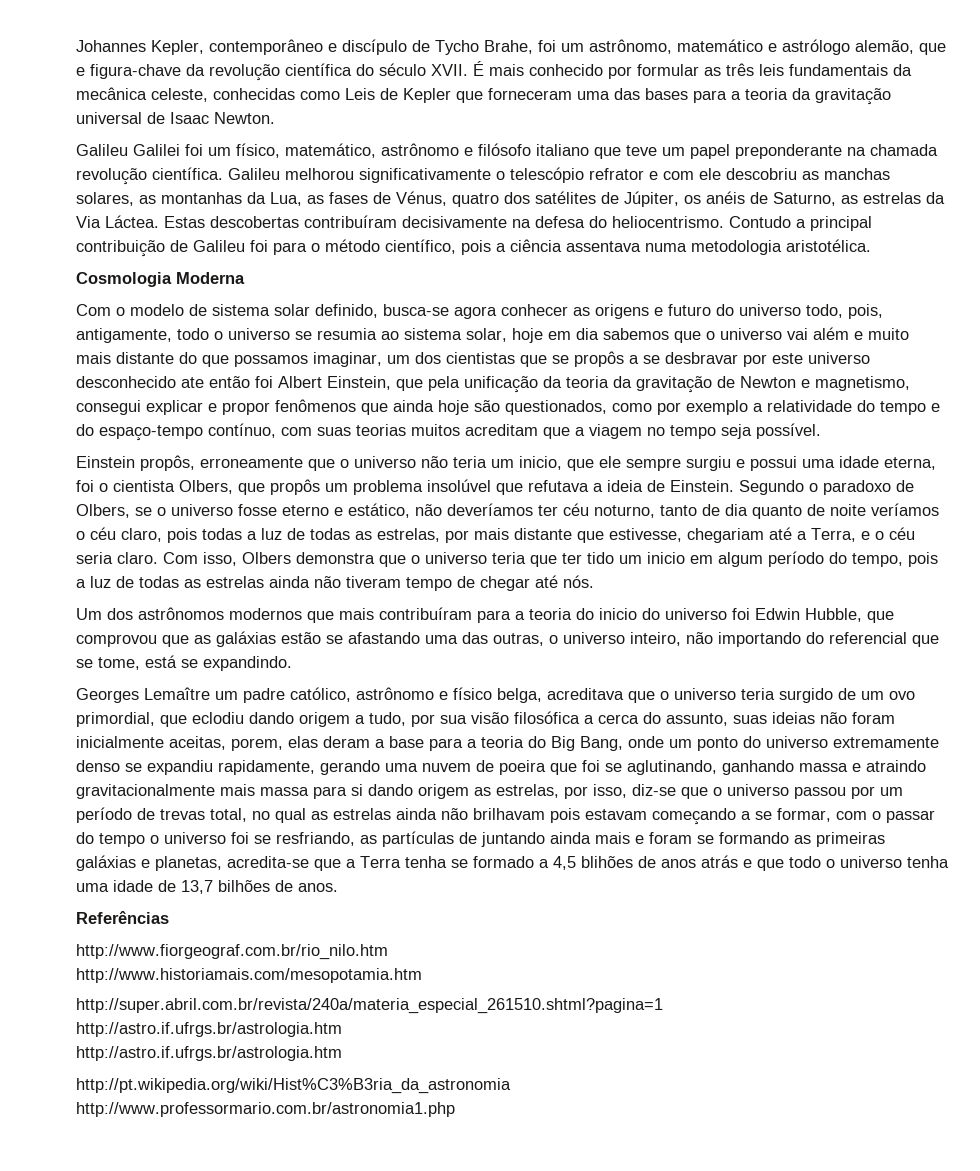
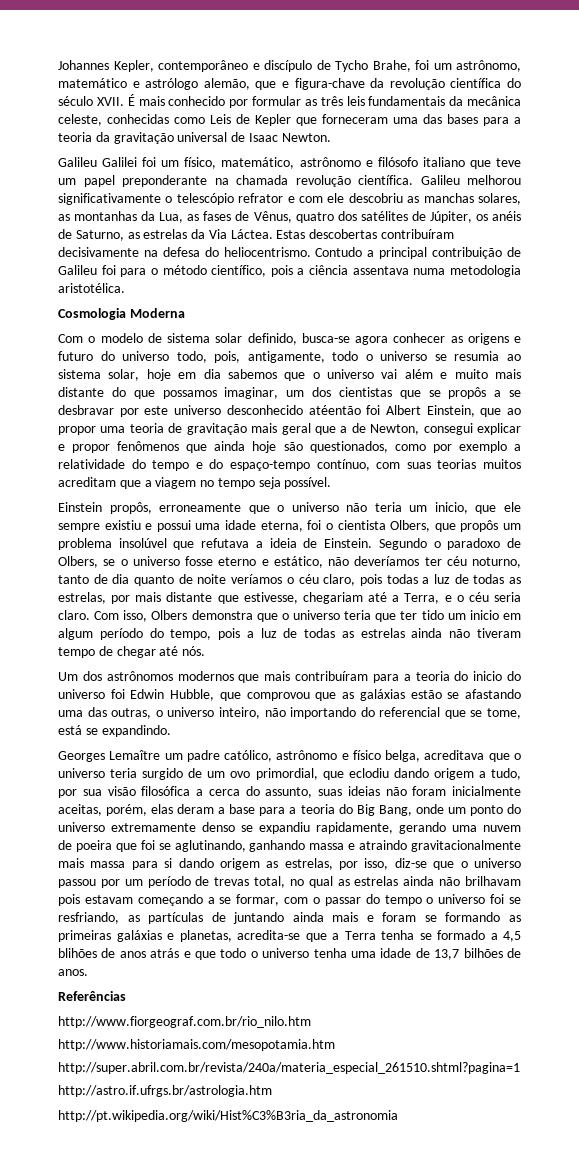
- Galileu melhorou significativamente o telescópio refrator e com ele descobriu as manchas solares, as montanhas da Lua, as fases de Vénus, quatro dos satélites de Júpiter, os anéis de Saturno, as estrelas da Via Láctea.
+ Galileu melhorou significativamente o telescópio refrator e com ele descobriu as manchas solares, as montanhas da Lua, as fases de Vênus, quatro dos satélites de Júpiter, os anéis de Saturno, as estrelas da Via Láctea.
- Com o modelo de sistema solar definido, busca-se agora conhecer as origens e futuro do universo todo, pois, antigamente, todo o universo se resumia ao sistema solar, hoje em dia sabemos que o universo vai além e muito mais distante do que possamos imaginar, um dos cientistas que se propôs a se desbravar por este universo desconhecido ate então foi Albert Einstein, que pela unificação da teoria da gravitação de Newton e magnetismo, consegui explicar e propor fenômenos que ainda hoje são questionados, como por exemplo a relatividade do tempo e do espaço-tempo contínuo, com suas teorias muitos acreditam que a viagem no tempo seja possível.
+ Com o modelo de sistema solar definido, busca-se agora conhecer as origens e futuro do universo todo, pois, antigamente, todo o universo se resumia ao sistema solar, hoje em dia sabemos que o universo vai além e muito mais distante do que possamos imaginar, um dos cientistas que se propôs a se desbravar por este universo desconhecido atéentão foi Albert Einstein, que ao propor uma teoria de gravitação mais geral que a de Newton, consegui explicar e propor fenômenos que ainda hoje são questionados, como por exemplo a relatividade do tempo e do espaço-tempo contínuo, com suas teorias muitos acreditam que a viagem no tempo seja possível.
- Einstein propôs, erroneamente que o universo não teria um inicio, que ele sempre surgiu e possui uma idade eterna, foi o cientista Olbers, que propôs um problema insolúvel que refutava a ideia de Einstein.
+ Einstein propôs, erroneamente que o universo não teria um inicio, que ele sempre existiu e possui uma idade eterna, foi o cientista Olbers, que propôs um problema insolúvel que refutava a ideia de Einstein.
- Georges Lemaître um padre católico, astrônomo e físico belga, acreditava que o universo teria surgido de um ovo primordial, que eclodiu dando origem a tudo, por sua visão filosófica a cerca do assunto, suas ideias não foram inicialmente aceitas, porem, elas deram a base para a teoria do Big Bang, onde um ponto do universo extremamente denso se expandiu rapidamente, gerando uma nuvem de poeira que foi se aglutinando, ganhando massa e atraindo gravitacionalmente mais massa para si dando origem as estrelas, por isso, diz-se que o universo passou por um período de trevas total, no qual as estrelas ainda não brilhavam pois estavam começando a se formar, com o passar do tempo o universo foi se resfriando, as partículas de juntando ainda mais e foram se formando as primeiras galáxias e planetas, acredita-se que a Terra tenha se formado a 4,5 blihões de anos atrás e que todo o universo tenha uma idade de 13,7 bilhões de anos.
+ Georges Lemaître um padre católico, astrônomo e físico belga, acreditava que o universo teria surgido de um ovo primordial, que eclodiu dando origem a tudo, por sua visão filosófica a cerca do assunto, suas ideias não foram inicialmente aceitas, porém, elas deram a base para a teoria do Big Bang, onde um ponto do universo extremamente denso se expandiu rapidamente, gerando uma nuvem de poeira que foi se aglutinando, ganhando massa e atraindo gravitacionalmente mais massa para si dando origem as estrelas, por isso, diz-se que o universo passou por um período de trevas total, no qual as estrelas ainda não brilhavam pois estavam começando a se formar, com o passar do tempo o universo foi se resfriando, as partículas de juntando ainda mais e foram se formando as primeiras galáxias e planetas, acredita-se que a Terra tenha se formado a 4,5 blihões de anos atrás e que todo o universo tenha uma idade de 13,7 bilhões de anos.
  http://super.abril.com.br/revista/240a/materia_especial_261510.shtml?pagina=1
- http://astro.if.ufrgs.br/astrologia.htm
- http://www.professormario.com.br/astronomia1.php

